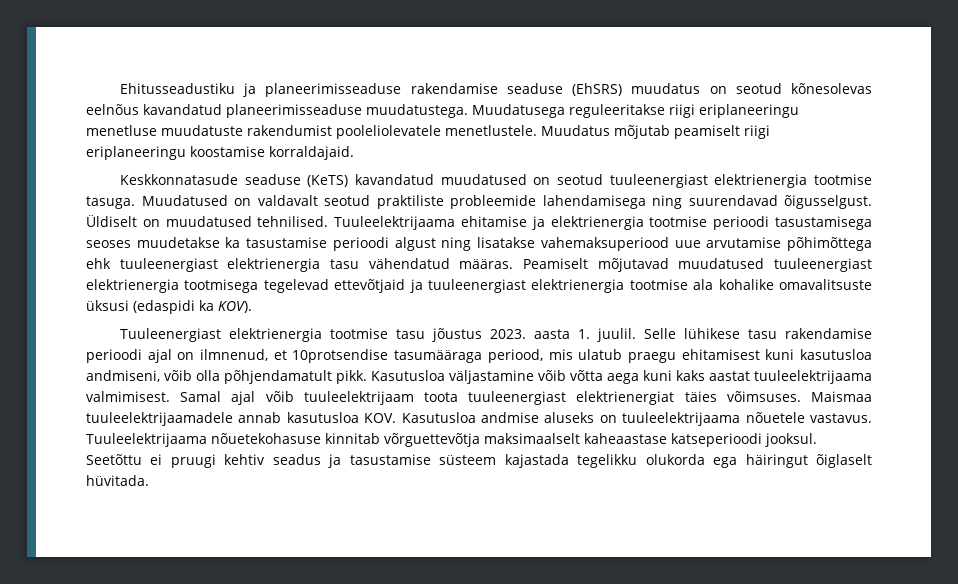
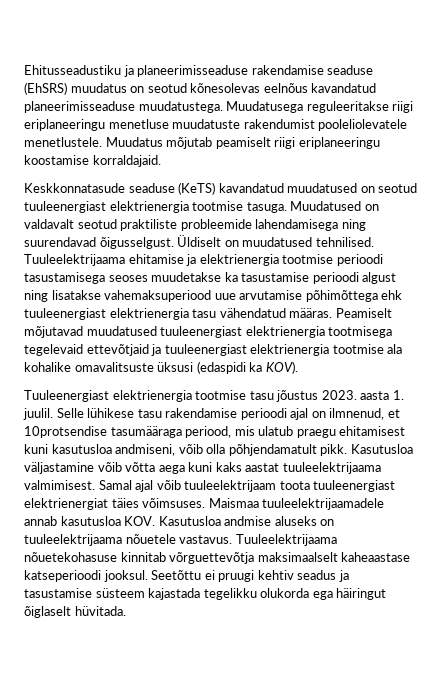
- Peamiselt mõjutavad muudatused tuuleenergiast elektrienergia tootmisega tegelevad ettevõtjaid ja tuuleenergiast elektrienergia tootmise ala kohalike omavalitsuste üksusi (edaspidi ka KOV).
+ Peamiselt mõjutavad muudatused tuuleenergiast elektrienergia tootmisega tegelevaid ettevõtjaid ja tuuleenergiast elektrienergia tootmise ala kohalike omavalitsuste üksusi (edaspidi ka KOV).

